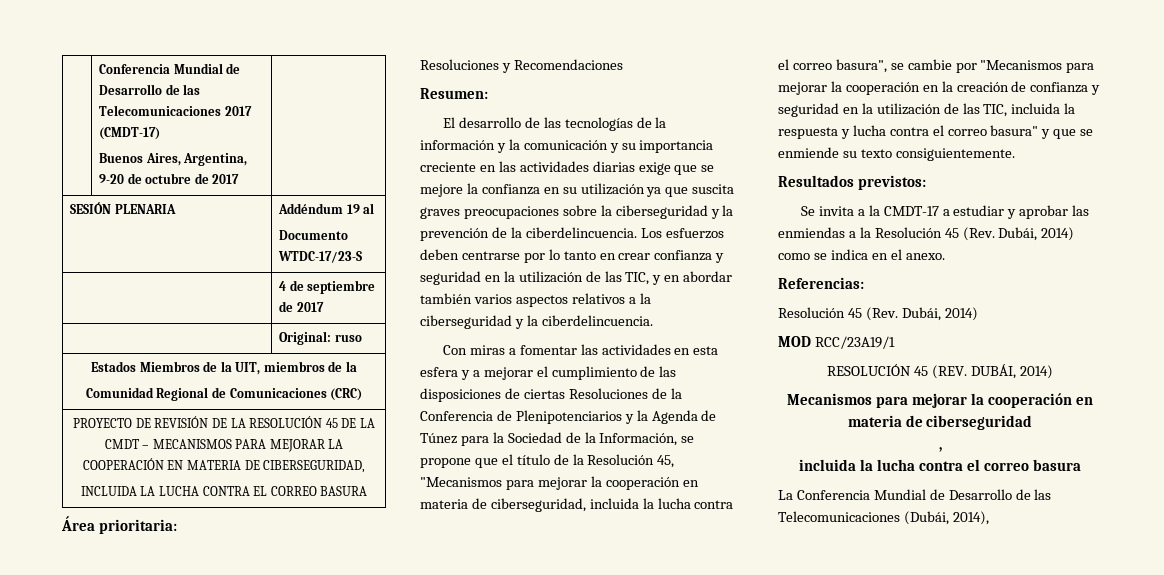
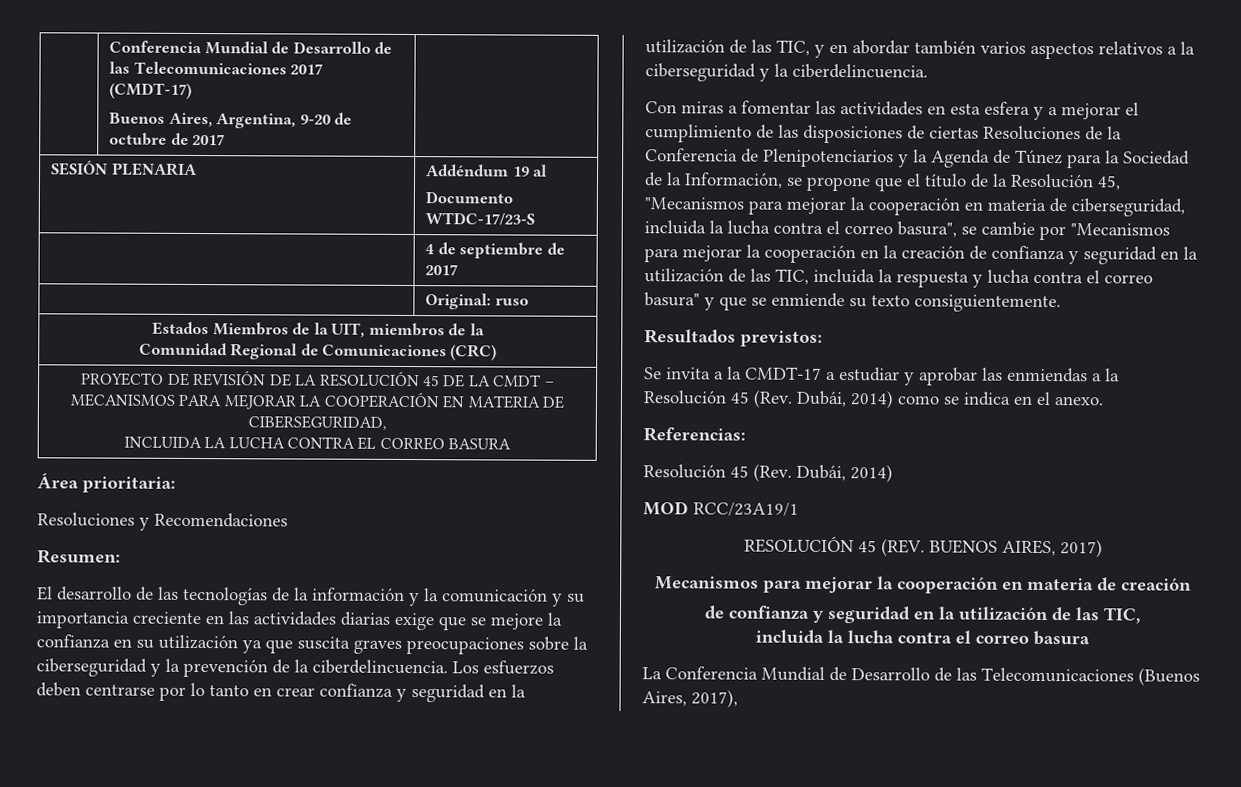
- RESOLUCIÓN 45 (REV. DUBÁI, 2014)
+ RESOLUCIÓN 45 (REV. BUENOS AIRES, 2017)
- Mecanismos para mejorar la cooperación en materia de ciberseguridad
- ,
+ Mecanismos para mejorar la cooperación en materia de creación
+ de confianza y seguridad en la utilización de las TIC,
- La Conferencia Mundial de Desarrollo de las Telecomunicaciones (Dubái, 2014),
+ La Conferencia Mundial de Desarrollo de las Telecomunicaciones (Buenos Aires, 2017),

